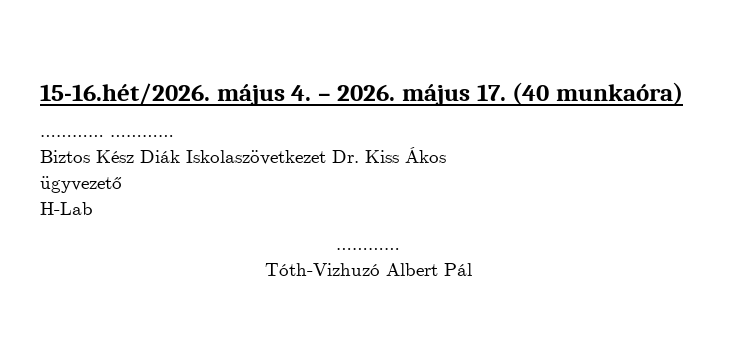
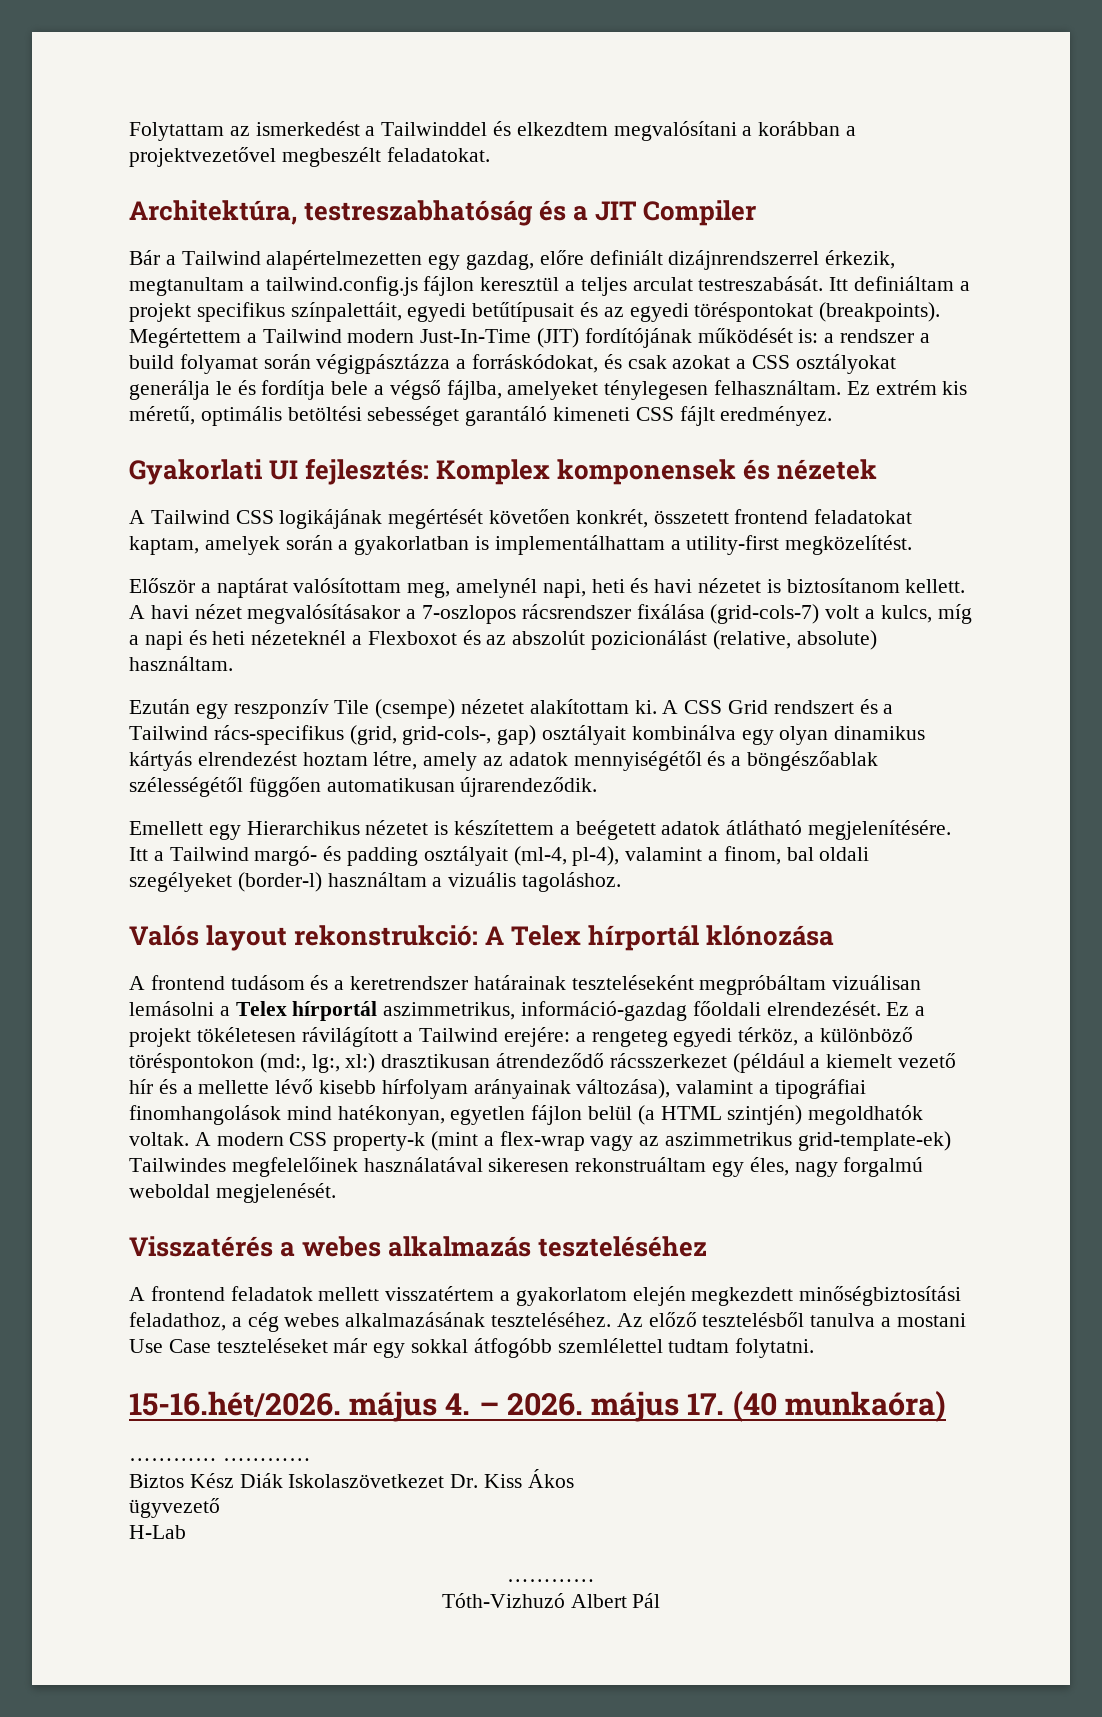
+ Folytattam az ismerkedést a Tailwinddel és elkezdtem megvalósítani a korábban a projektvezetővel megbeszélt feladatokat.
+ Architektúra, testreszabhatóság és a JIT Compiler
+ Bár a Tailwind alapértelmezetten egy gazdag, előre definiált dizájnrendszerrel érkezik, megtanultam a tailwind.config.js fájlon keresztül a teljes arculat testreszabását. Itt definiáltam a projekt specifikus színpalettáit, egyedi betűtípusait és az egyedi töréspontokat (breakpoints). Megértettem a Tailwind modern Just-In-Time (JIT) fordítójának működését is: a rendszer a build folyamat során végigpásztázza a forráskódokat, és csak azokat a CSS osztályokat generálja le és fordítja bele a végső fájlba, amelyeket ténylegesen felhasználtam. Ez extrém kis méretű, optimális betöltési sebességet garantáló kimeneti CSS fájlt eredményez.
+ Gyakorlati UI fejlesztés: Komplex komponensek és nézetek
+ A Tailwind CSS logikájának megértését követően konkrét, összetett frontend feladatokat kaptam, amelyek során a gyakorlatban is implementálhattam a utility-first megközelítést.
+ Először a naptárat valósítottam meg, amelynél napi, heti és havi nézetet is biztosítanom kellett. A havi nézet megvalósításakor a 7-oszlopos rácsrendszer fixálása (grid-cols-7) volt a kulcs, míg a napi és heti nézeteknél a Flexboxot és az abszolút pozicionálást (relative, absolute) használtam.
+ Ezután egy reszponzív Tile (csempe) nézetet alakítottam ki. A CSS Grid rendszert és a Tailwind rács-specifikus (grid, grid-cols-, gap) osztályait kombinálva egy olyan dinamikus kártyás elrendezést hoztam létre, amely az adatok mennyiségétől és a böngészőablak szélességétől függően automatikusan újrarendeződik.
+ Emellett egy Hierarchikus nézetet is készítettem a beégetett adatok átlátható megjelenítésére. Itt a Tailwind margó- és padding osztályait (ml-4, pl-4), valamint a finom, bal oldali szegélyeket (border-l) használtam a vizuális tagoláshoz.
+ Valós layout rekonstrukció: A Telex hírportál klónozása
+ A frontend tudásom és a keretrendszer határainak teszteléseként megpróbáltam vizuálisan lemásolni a Telex hírportál aszimmetrikus, információ-gazdag főoldali elrendezését. Ez a projekt tökéletesen rávilágított a Tailwind erejére: a rengeteg egyedi térköz, a különböző töréspontokon (md:, lg:, xl:) drasztikusan átrendeződő rácsszerkezet (például a kiemelt vezető hír és a mellette lévő kisebb hírfolyam arányainak változása), valamint a tipográfiai finomhangolások mind hatékonyan, egyetlen fájlon belül (a HTML szintjén) megoldhatók voltak. A modern CSS property-k (mint a flex-wrap vagy az aszimmetrikus grid-template-ek) Tailwindes megfelelőinek használatával sikeresen rekonstruáltam egy éles, nagy forgalmú weboldal megjelenését.
+ Visszatérés a webes alkalmazás teszteléséhez
+ A frontend feladatok mellett visszatértem a gyakorlatom elején megkezdett minőségbiztosítási feladathoz, a cég webes alkalmazásának teszteléséhez. Az előző tesztelésből tanulva a mostani Use Case teszteléseket már egy sokkal átfogóbb szemlélettel tudtam folytatni.

